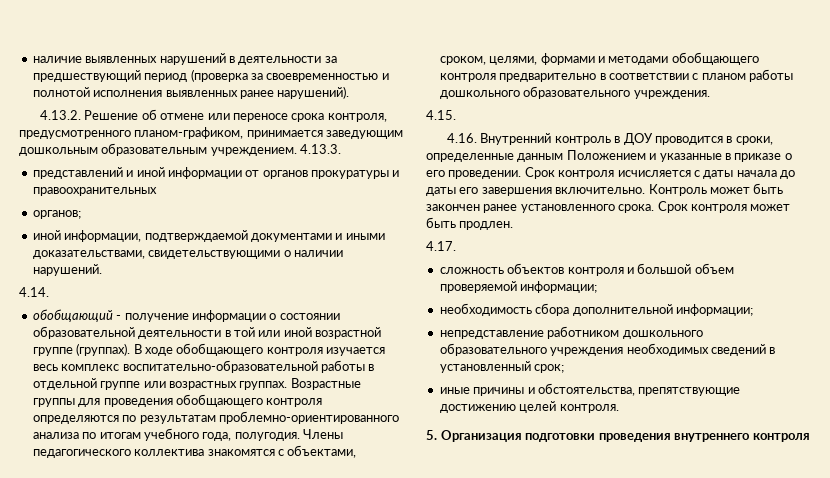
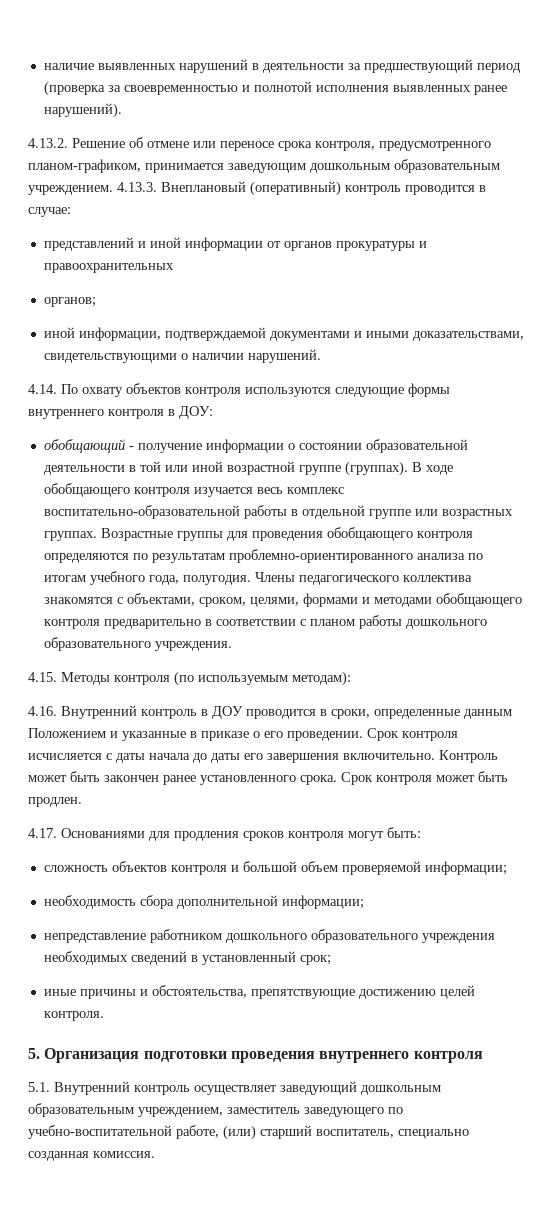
- 4.13.3.
+ 4.13.3. Внеплановый (оперативный) контроль проводится в случае:
- 4.14.
+ 4.14. По охвату объектов контроля используются следующие формы внутреннего контроля в ДОУ:
- 4.15.
+ 4.15. Методы контроля (по используемым методам):
- 4.17.
+ 4.17. Основаниями для продления сроков контроля могут быть:
+ 5.1. Внутренний контроль осуществляет заведующий дошкольным образовательным учреждением, заместитель заведующего по учебно-воспитательной работе, (или) старший воспитатель, специально созданная комиссия.

